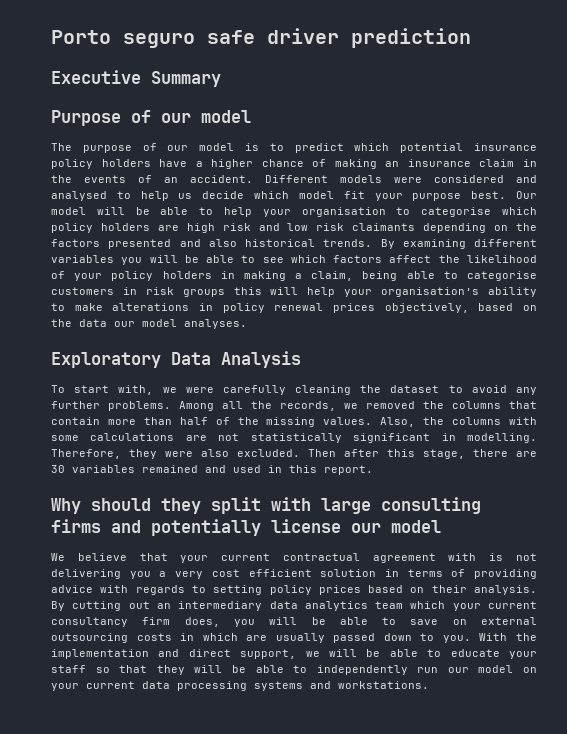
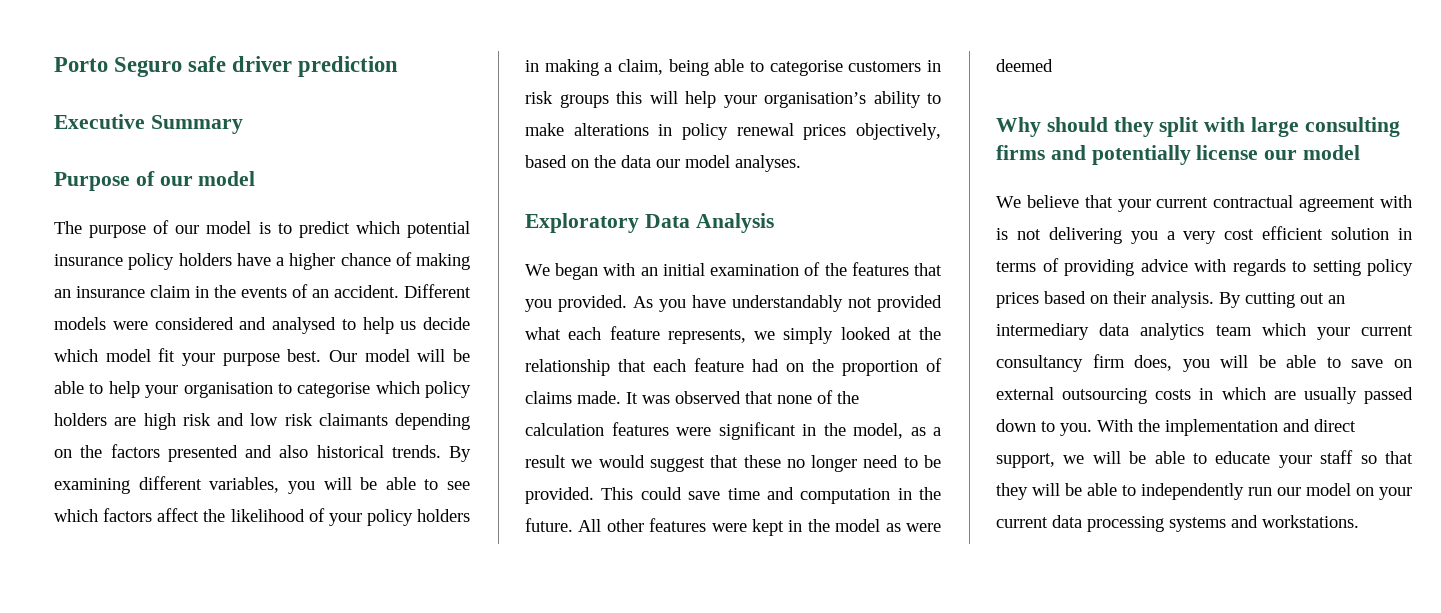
- Porto seguro safe driver prediction
+ Porto Seguro safe driver prediction
- By examining different variables you will be able to see which factors affect the likelihood of your policy holders in making a claim, being able to categorise customers in risk groups this will help your organisation’s ability to make alterations in policy renewal prices objectively, based on the data our model analyses.
+ By examining different variables, you will be able to see which factors affect the likelihood of your policy holders in making a claim, being able to categorise customers in risk groups this will help your organisation’s ability to make alterations in policy renewal prices objectively, based on the data our model analyses.
- To start with, we were carefully cleaning the dataset to avoid any further problems. Among all the records, we removed the columns that contain more than half of the missing values. Also, the columns with some calculations are not statistically significant in modelling. Therefore, they were also excluded. Then after this stage, there are 30 variables remained and used in this report.
+ We began with an initial examination of the features that you provided. As you have understandably not provided what each feature represents, we simply looked at the relationship that each feature had on the proportion of claims made. It was observed that none of the calculation features were significant in the model, as a result we would suggest that these no longer need to be provided. This could save time and computation in the future. All other features were kept in the model as were deemed

